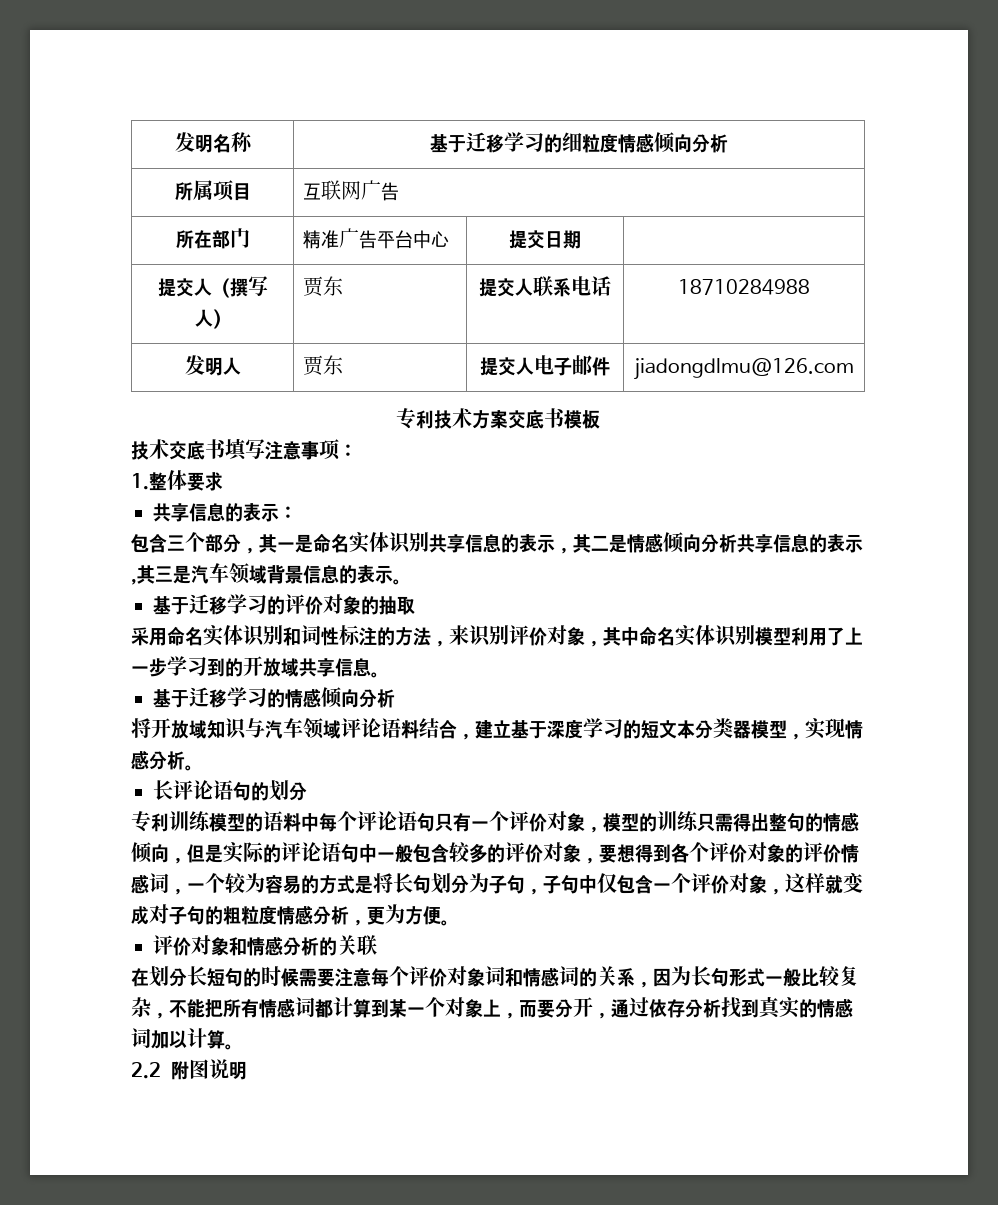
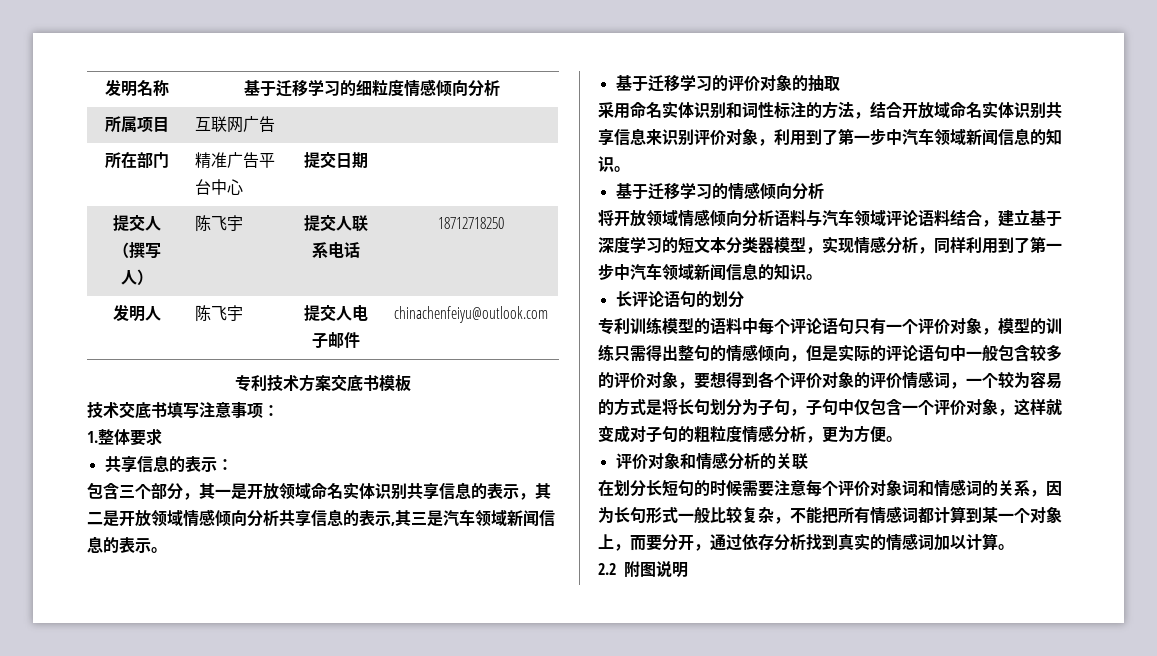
- 提交人（撰写人） | 贾东 | 提交人联系电话 | 18710284988
+ 提交人（撰写人） | 陈飞宇 | 提交人联系电话 | 18712718250
- 发明人 | 贾东 | 提交人电子邮件 | jiadongdlmu@126.com
+ 发明人 | 陈飞宇 | 提交人电子邮件 | chinachenfeiyu@outlook.com
- 包含三个部分，其一是命名实体识别共享信息的表示，其二是情感倾向分析共享信息的表示,其三是汽车领域背景信息的表示。
+ 包含三个部分，其一是开放领域命名实体识别共享信息的表示，其二是开放领域情感倾向分析共享信息的表示,其三是汽车领域新闻信息的表示。
- 采用命名实体识别和词性标注的方法，来识别评价对象，其中命名实体识别模型利用了上一步学习到的开放域共享信息。
+ 采用命名实体识别和词性标注的方法，结合开放域命名实体识别共享信息来识别评价对象，利用到了第一步中汽车领域新闻信息的知识。
- 将开放域知识与汽车领域评论语料结合，建立基于深度学习的短文本分类器模型，实现情感分析。
+ 将开放领域情感倾向分析语料与汽车领域评论语料结合，建立基于深度学习的短文本分类器模型，实现情感分析，同样利用到了第一步中汽车领域新闻信息的知识。

